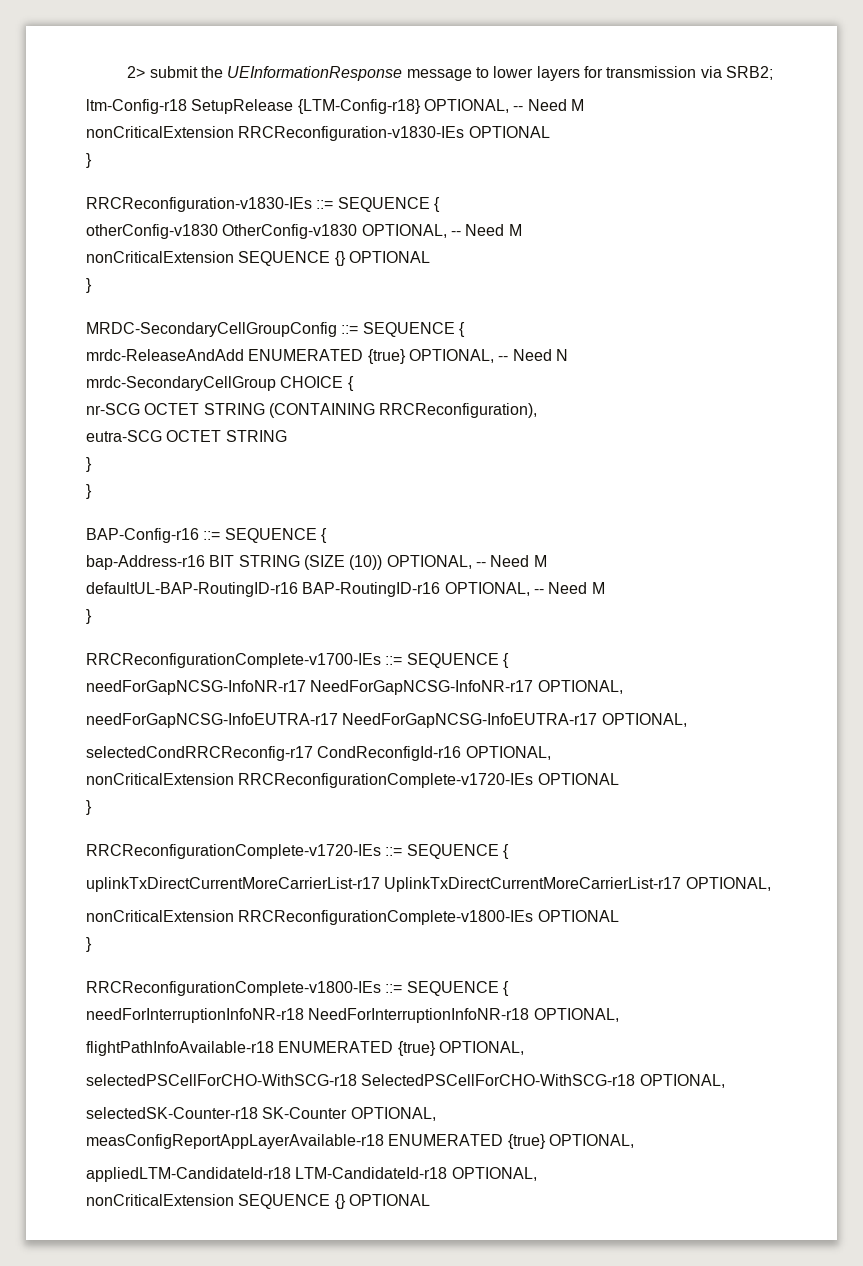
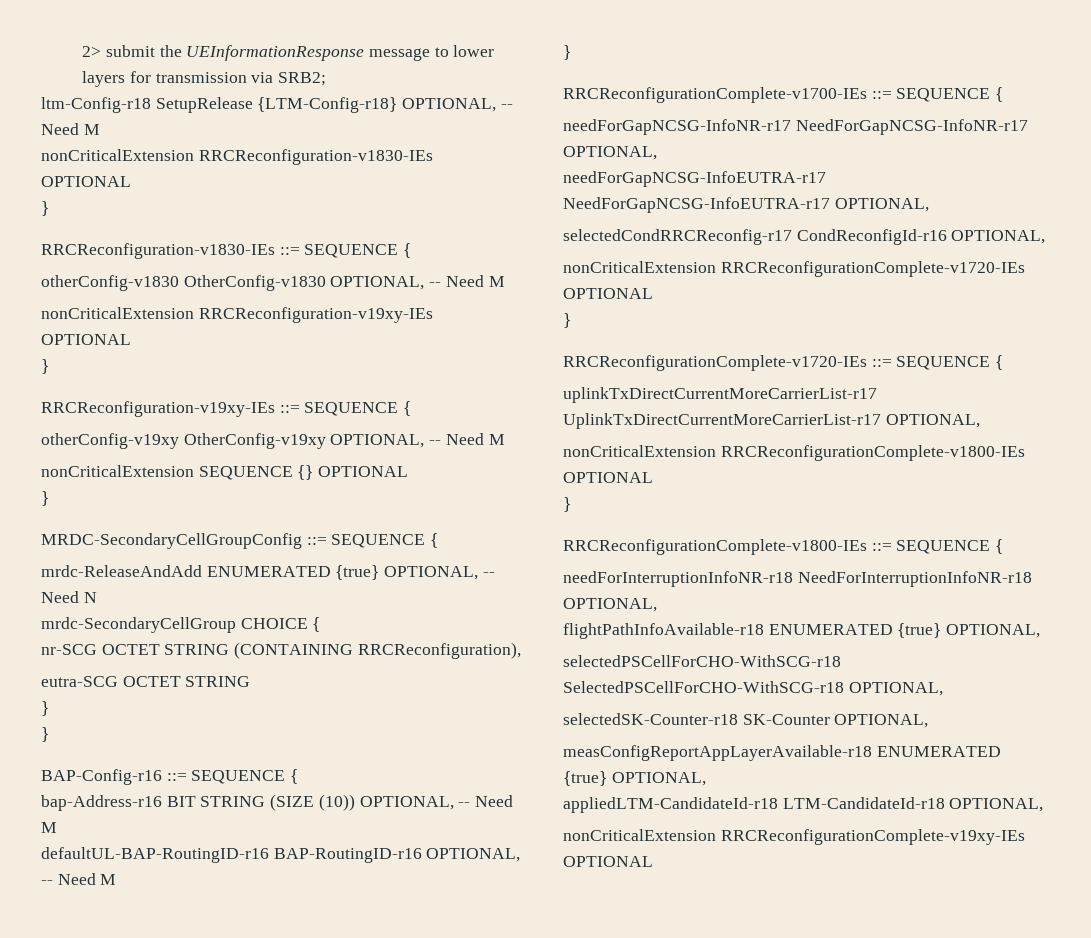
+ nonCriticalExtension RRCReconfiguration-v19xy-IEs OPTIONAL
+ }
+ RRCReconfiguration-v19xy-IEs ::= SEQUENCE {
+ otherConfig-v19xy OtherConfig-v19xy OPTIONAL, -- Need M
  appliedLTM-CandidateId-r18 LTM-CandidateId-r18 OPTIONAL,
- nonCriticalExtension SEQUENCE {} OPTIONAL
+ nonCriticalExtension RRCReconfigurationComplete-v19xy-IEs OPTIONAL

